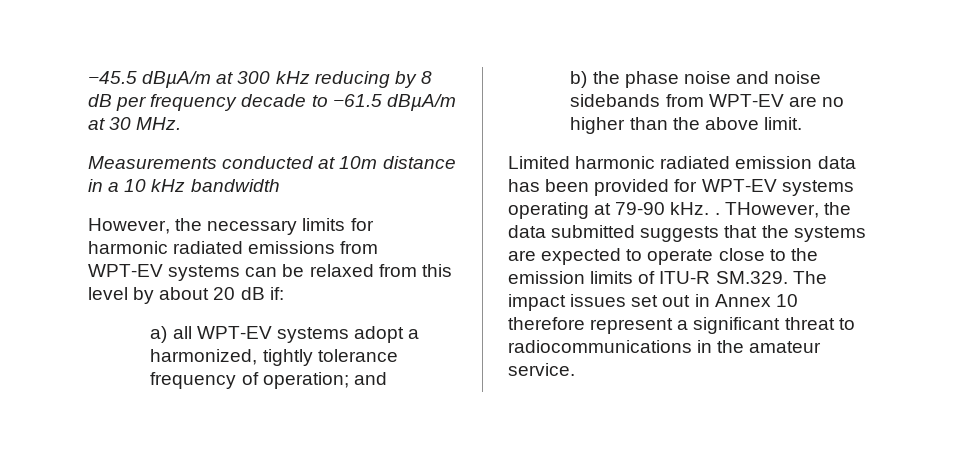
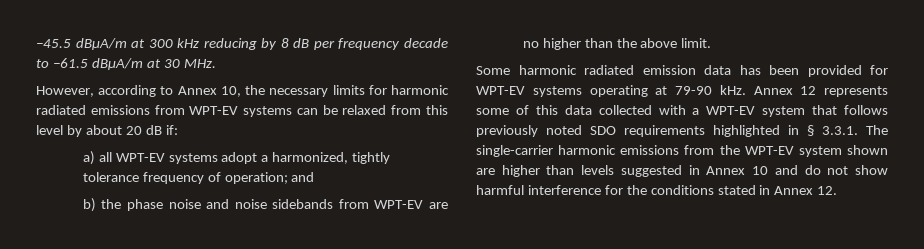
- Measurements conducted at 10m distance in a 10 kHz bandwidth
- However, the necessary limits for harmonic radiated emissions from WPT-EV systems can be relaxed from this level by about 20 dB if:
+ However, according to Annex 10, the necessary limits for harmonic radiated emissions from WPT-EV systems can be relaxed from this level by about 20 dB if:
- Limited harmonic radiated emission data has been provided for WPT-EV systems operating at 79-90 kHz. . THowever, the data submitted suggests that the systems are expected to operate close to the emission limits of ITU-R SM.329. The impact issues set out in Annex 10 therefore represent a significant threat to radiocommunications in the amateur service.
+ Some harmonic radiated emission data has been provided for WPT-EV systems operating at 79-90 kHz. Annex 12 represents some of this data collected with a WPT-EV system that follows previously noted SDO requirements highlighted in § 3.3.1. The single-carrier harmonic emissions from the WPT-EV system shown are higher than levels suggested in Annex 10 and do not show harmful interference for the conditions stated in Annex 12.

